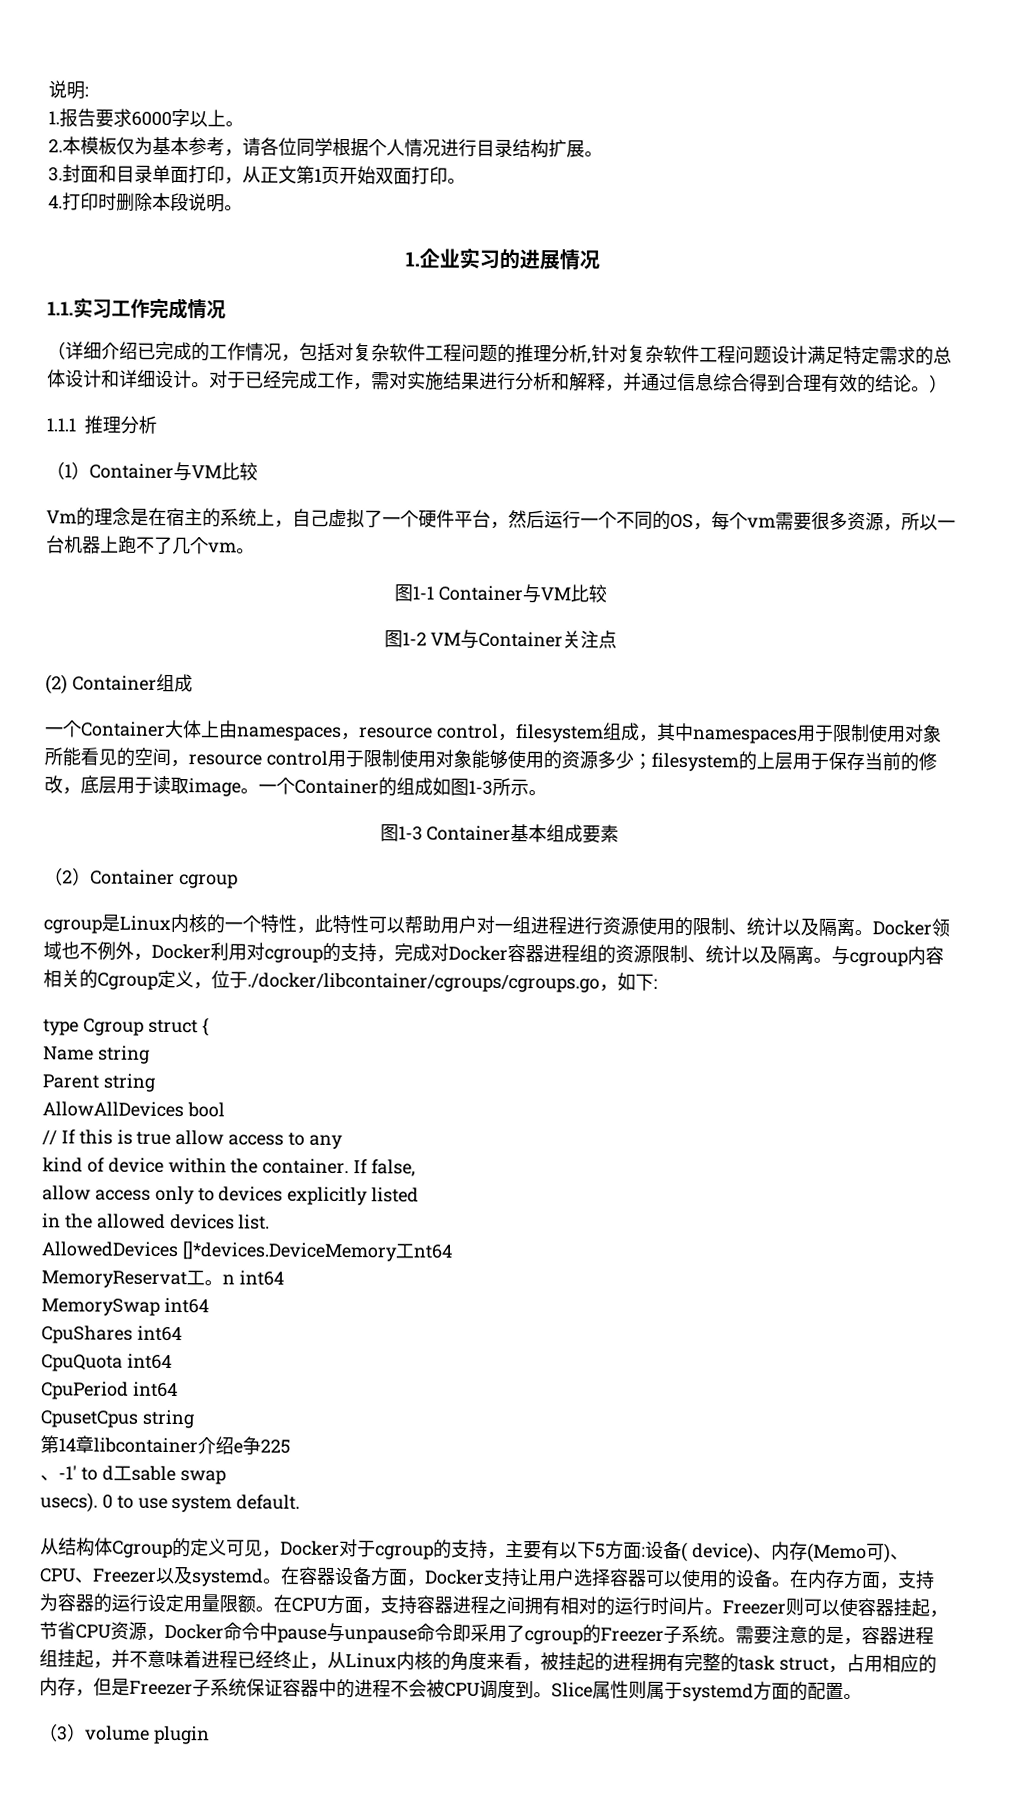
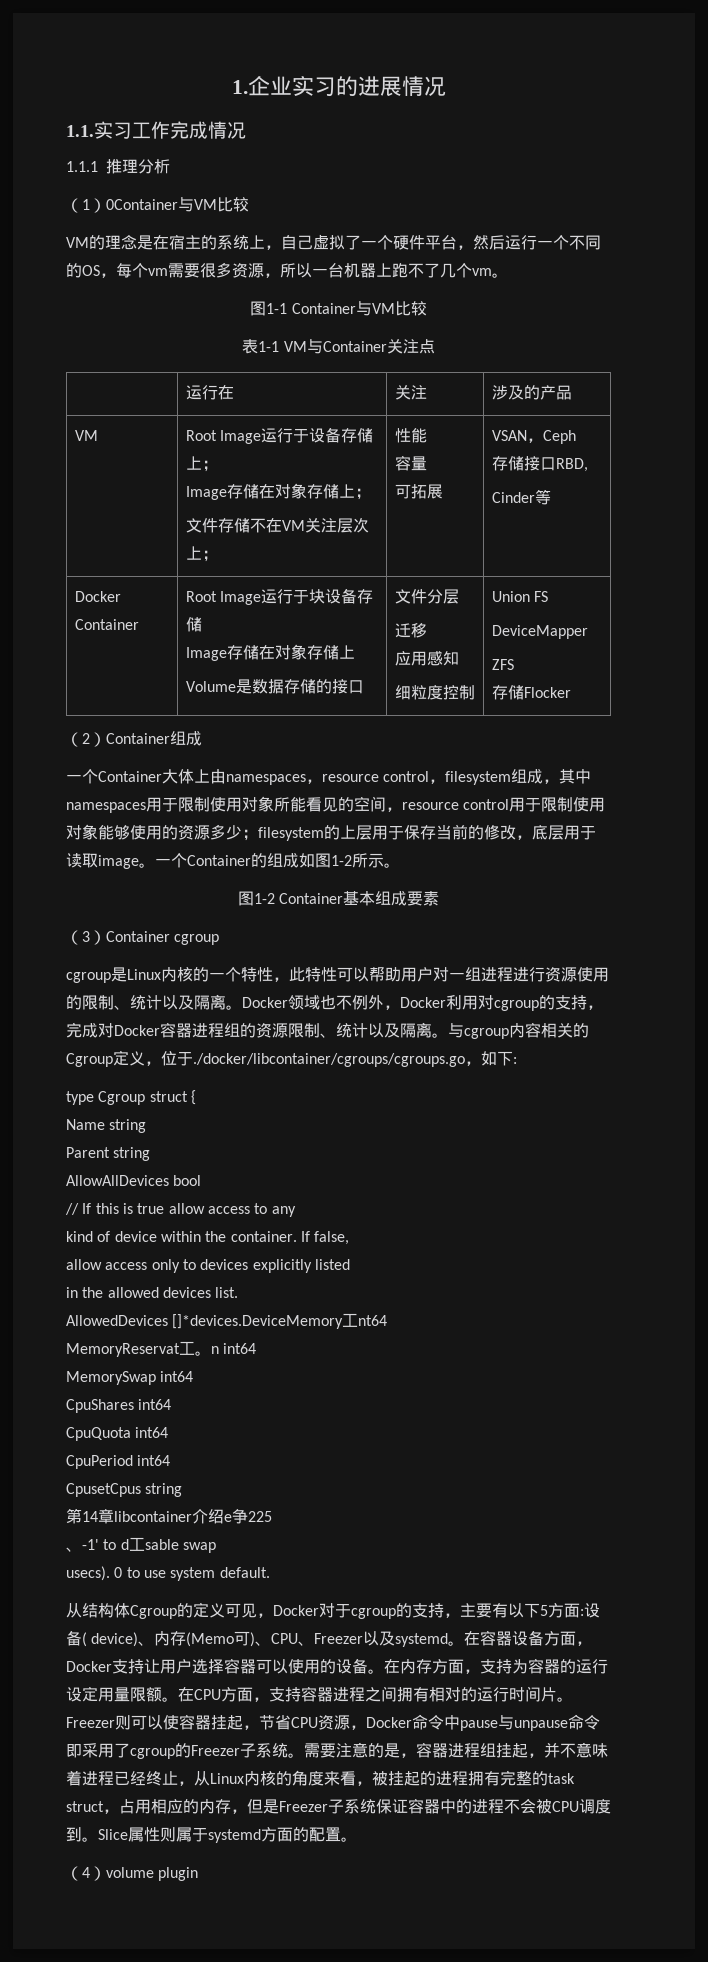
- 说明:
- 1.报告要求6000字以上。
- 2.本模板仅为基本参考，请各位同学根据个人情况进行目录结构扩展。
- 3.封面和目录单面打印，从正文第1页开始双面打印。
- 4.打印时删除本段说明。
- （详细介绍已完成的工作情况，包括对复杂软件工程问题的推理分析,针对复杂软件工程问题设计满足特定需求的总体设计和详细设计。对于已经完成工作，需对实施结果进行分析和解释，并通过信息综合得到合理有效的结论。）
- （1）Container与VM比较
- Vm的理念是在宿主的系统上，自己虚拟了一个硬件平台，然后运行一个不同的OS，每个vm需要很多资源，所以一台机器上跑不了几个vm。
+ （1）0Container与VM比较
+ VM的理念是在宿主的系统上，自己虚拟了一个硬件平台，然后运行一个不同的OS，每个vm需要很多资源，所以一台机器上跑不了几个vm。
- 图1-2 VM与Container关注点
+ 表1-1 VM与Container关注点
- (2) Container组成
+ | 运行在 | 关注 | 涉及的产品
+ VM | Root Image运行于设备存储上；
+ Image存储在对象存储上；
+ 文件存储不在VM关注层次上； | 性能
+ 容量
+ 可拓展 | VSAN，Ceph
+ 存储接口RBD,
+ Cinder等
+ Docker Container | Root Image运行于块设备存储
+ Image存储在对象存储上
+ Volume是数据存储的接口 | 文件分层
+ 迁移
+ 应用感知
+ 细粒度控制 | Union FS
+ DeviceMapper
+ ZFS
+ 存储Flocker
+ （2）Container组成
- 一个Container的组成如图1-3所示。
+ 一个Container的组成如图1-2所示。
- 图1-3 Container基本组成要素
+ 图1-2 Container基本组成要素
- （2）Container cgroup
+ （3）Container cgroup
- （3）volume plugin
+ （4）volume plugin

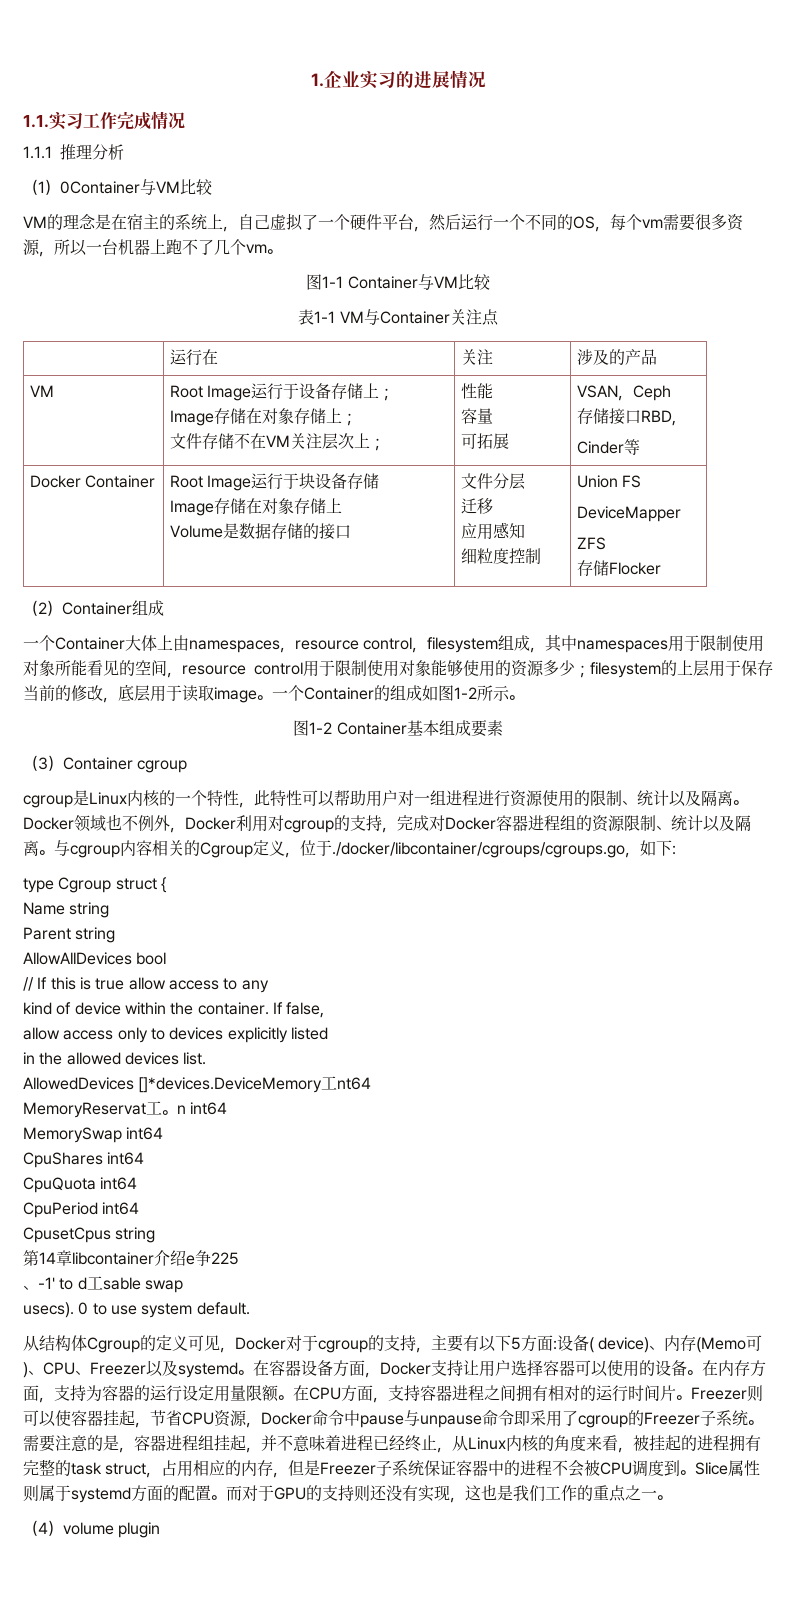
+ 而对于GPU的支持则还没有实现，这也是我们工作的重点之一。

